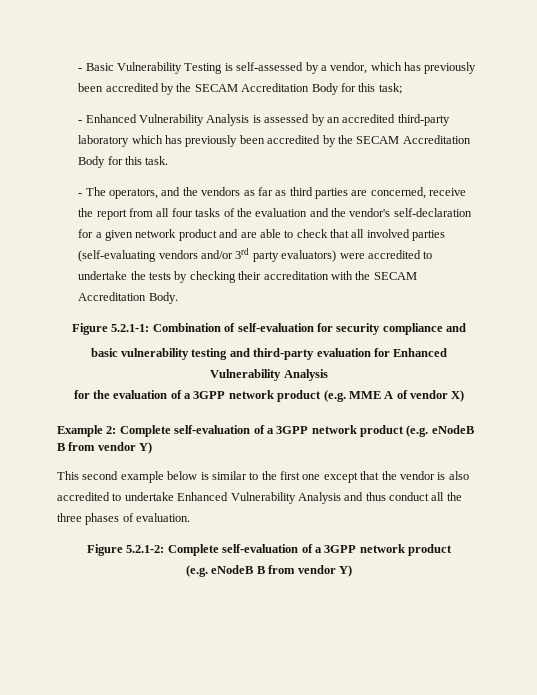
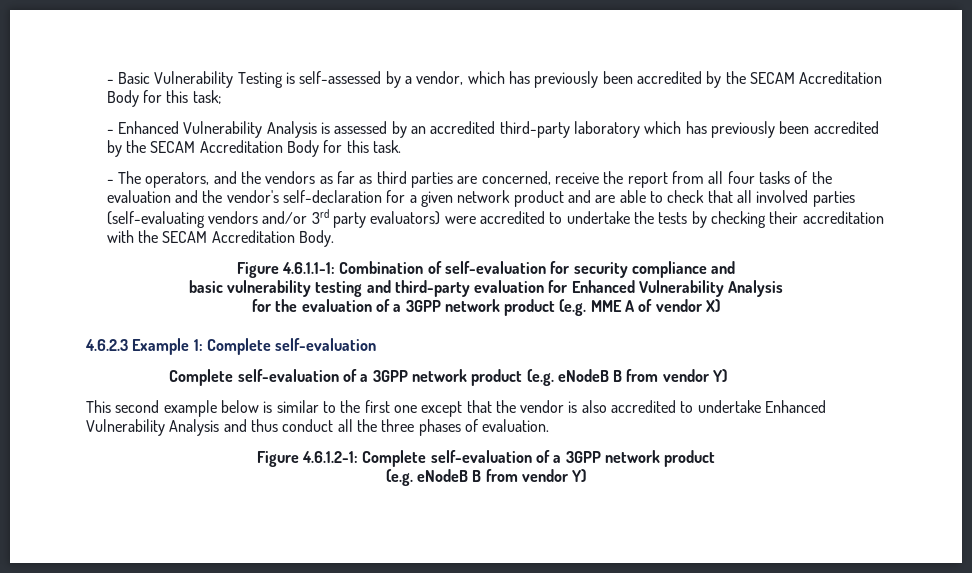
- Figure 5.2.1-1: Combination of self-evaluation for security compliance and
+ Figure 4.6.1.1-1: Combination of self-evaluation for security compliance and
- Example 2: Complete self-evaluation of a 3GPP network product (e.g. eNodeB B from vendor Y)
+ 4.6.2.3 Example 1: Complete self-evaluation
+ Complete self-evaluation of a 3GPP network product (e.g. eNodeB B from vendor Y)
- Figure 5.2.1-2: Complete self-evaluation of a 3GPP network product
+ Figure 4.6.1.2-1: Complete self-evaluation of a 3GPP network product

